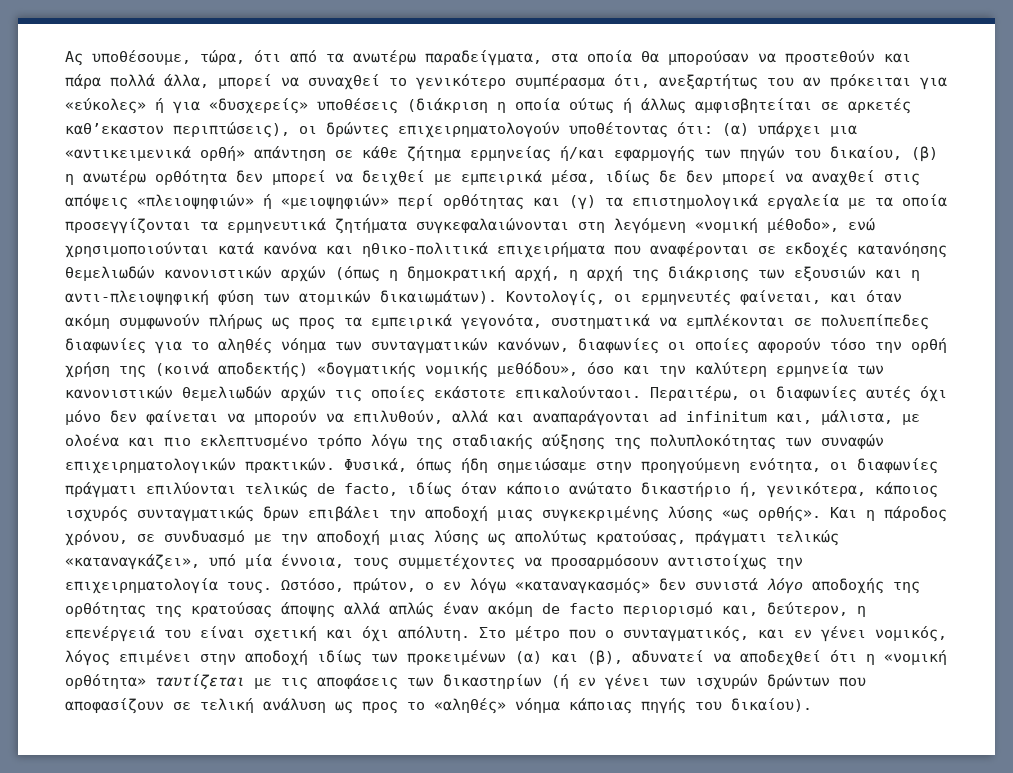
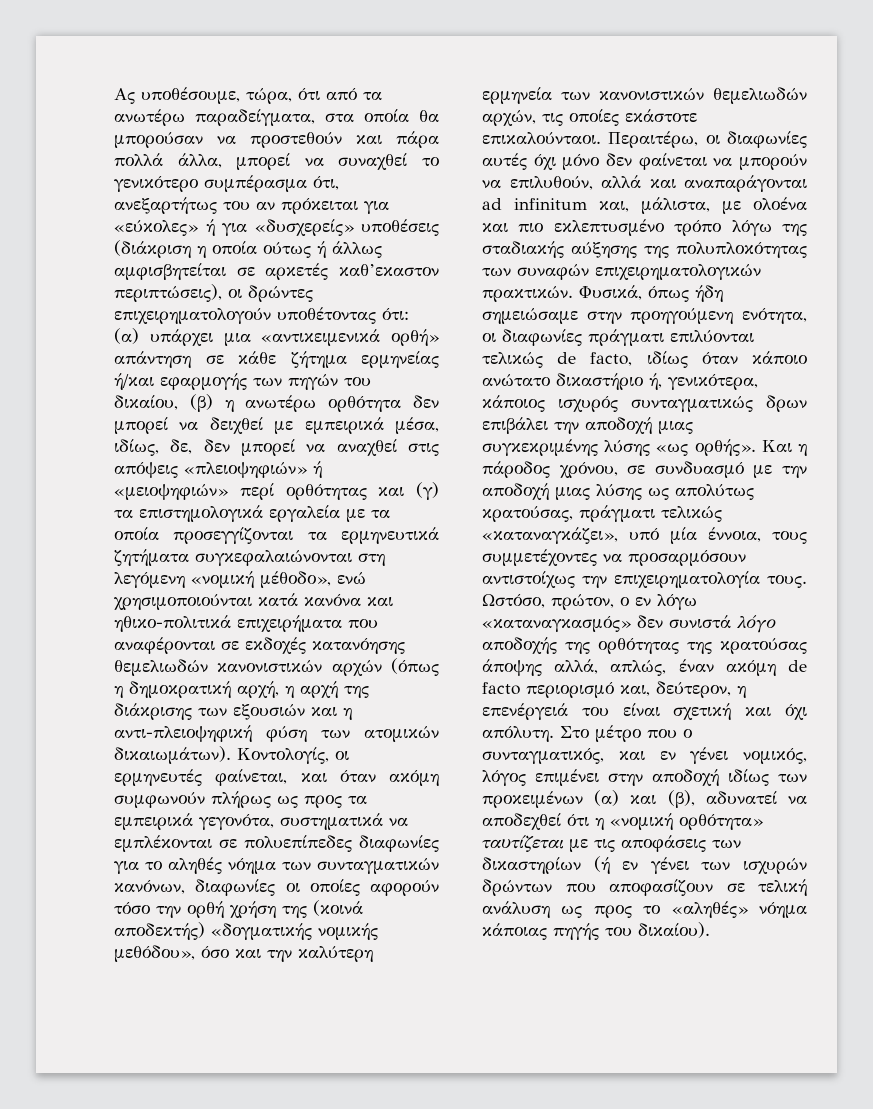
- (α) υπάρχει μια «αντικειμενικά ορθή» απάντηση σε κάθε ζήτημα ερμηνείας ή/και εφαρμογής των πηγών του δικαίου, (β) η ανωτέρω ορθότητα δεν μπορεί να δειχθεί με εμπειρικά μέσα, ιδίως δε δεν μπορεί να αναχθεί στις απόψεις «πλειοψηφιών» ή «μειοψηφιών» περί ορθότητας και (γ) τα επιστημολογικά εργαλεία με τα οποία προσεγγίζονται τα ερμηνευτικά ζητήματα συγκεφαλαιώνονται στη λεγόμενη «νομική μέθοδο», ενώ χρησιμοποιούνται κατά κανόνα και ηθικο-πολιτικά επιχειρήματα που αναφέρονται σε εκδοχές κατανόησης θεμελιωδών κανονιστικών αρχών (όπως η δημοκρατική αρχή, η αρχή της διάκρισης των εξουσιών και η αντι-πλειοψηφική φύση των ατομικών δικαιωμάτων).
+ (α) υπάρχει μια «αντικειμενικά ορθή» απάντηση σε κάθε ζήτημα ερμηνείας ή/και εφαρμογής των πηγών του δικαίου, (β) η ανωτέρω ορθότητα δεν μπορεί να δειχθεί με εμπειρικά μέσα, ιδίως, δε, δεν μπορεί να αναχθεί στις απόψεις «πλειοψηφιών» ή «μειοψηφιών» περί ορθότητας και (γ) τα επιστημολογικά εργαλεία με τα οποία προσεγγίζονται τα ερμηνευτικά ζητήματα συγκεφαλαιώνονται στη λεγόμενη «νομική μέθοδο», ενώ χρησιμοποιούνται κατά κανόνα και ηθικο-πολιτικά επιχειρήματα που αναφέρονται σε εκδοχές κατανόησης θεμελιωδών κανονιστικών αρχών (όπως η δημοκρατική αρχή, η αρχή της διάκρισης των εξουσιών και η αντι-πλειοψηφική φύση των ατομικών δικαιωμάτων).
- Κοντολογίς, οι ερμηνευτές φαίνεται, και όταν ακόμη συμφωνούν πλήρως ως προς τα εμπειρικά γεγονότα, συστηματικά να εμπλέκονται σε πολυεπίπεδες διαφωνίες για το αληθές νόημα των συνταγματικών κανόνων, διαφωνίες οι οποίες αφορούν τόσο την ορθή χρήση της (κοινά αποδεκτής) «δογματικής νομικής μεθόδου», όσο και την καλύτερη ερμηνεία των κανονιστικών θεμελιωδών αρχών τις οποίες εκάστοτε επικαλούνταοι.
+ Κοντολογίς, οι ερμηνευτές φαίνεται, και όταν ακόμη συμφωνούν πλήρως ως προς τα εμπειρικά γεγονότα, συστηματικά να εμπλέκονται σε πολυεπίπεδες διαφωνίες για το αληθές νόημα των συνταγματικών κανόνων, διαφωνίες οι οποίες αφορούν τόσο την ορθή χρήση της (κοινά αποδεκτής) «δογματικής νομικής μεθόδου», όσο και την καλύτερη ερμηνεία των κανονιστικών θεμελιωδών αρχών, τις οποίες εκάστοτε επικαλούνταοι.
- Ωστόσο, πρώτον, ο εν λόγω «καταναγκασμός» δεν συνιστά λόγο αποδοχής της ορθότητας της κρατούσας άποψης αλλά απλώς έναν ακόμη de facto περιορισμό και, δεύτερον, η επενέργειά του είναι σχετική και όχι απόλυτη.
+ Ωστόσο, πρώτον, ο εν λόγω «καταναγκασμός» δεν συνιστά λόγο αποδοχής της ορθότητας της κρατούσας άποψης αλλά, απλώς, έναν ακόμη de facto περιορισμό και, δεύτερον, η επενέργειά του είναι σχετική και όχι απόλυτη.

